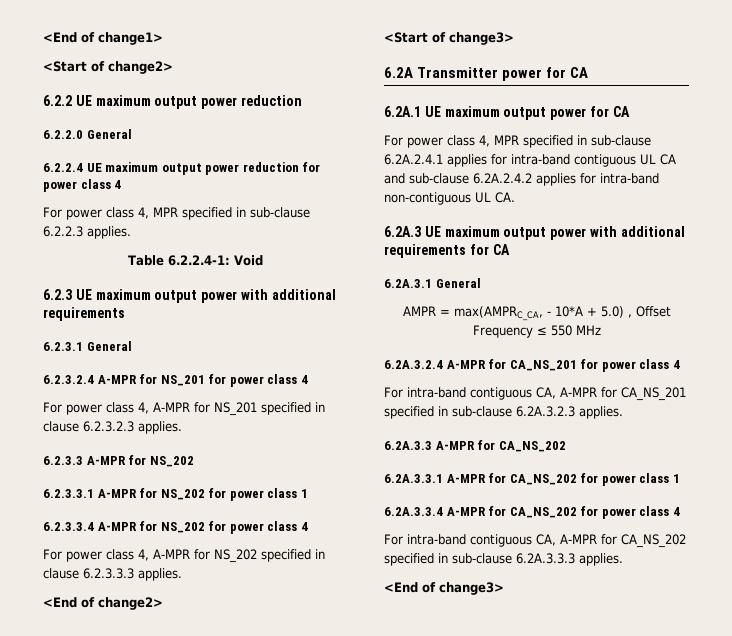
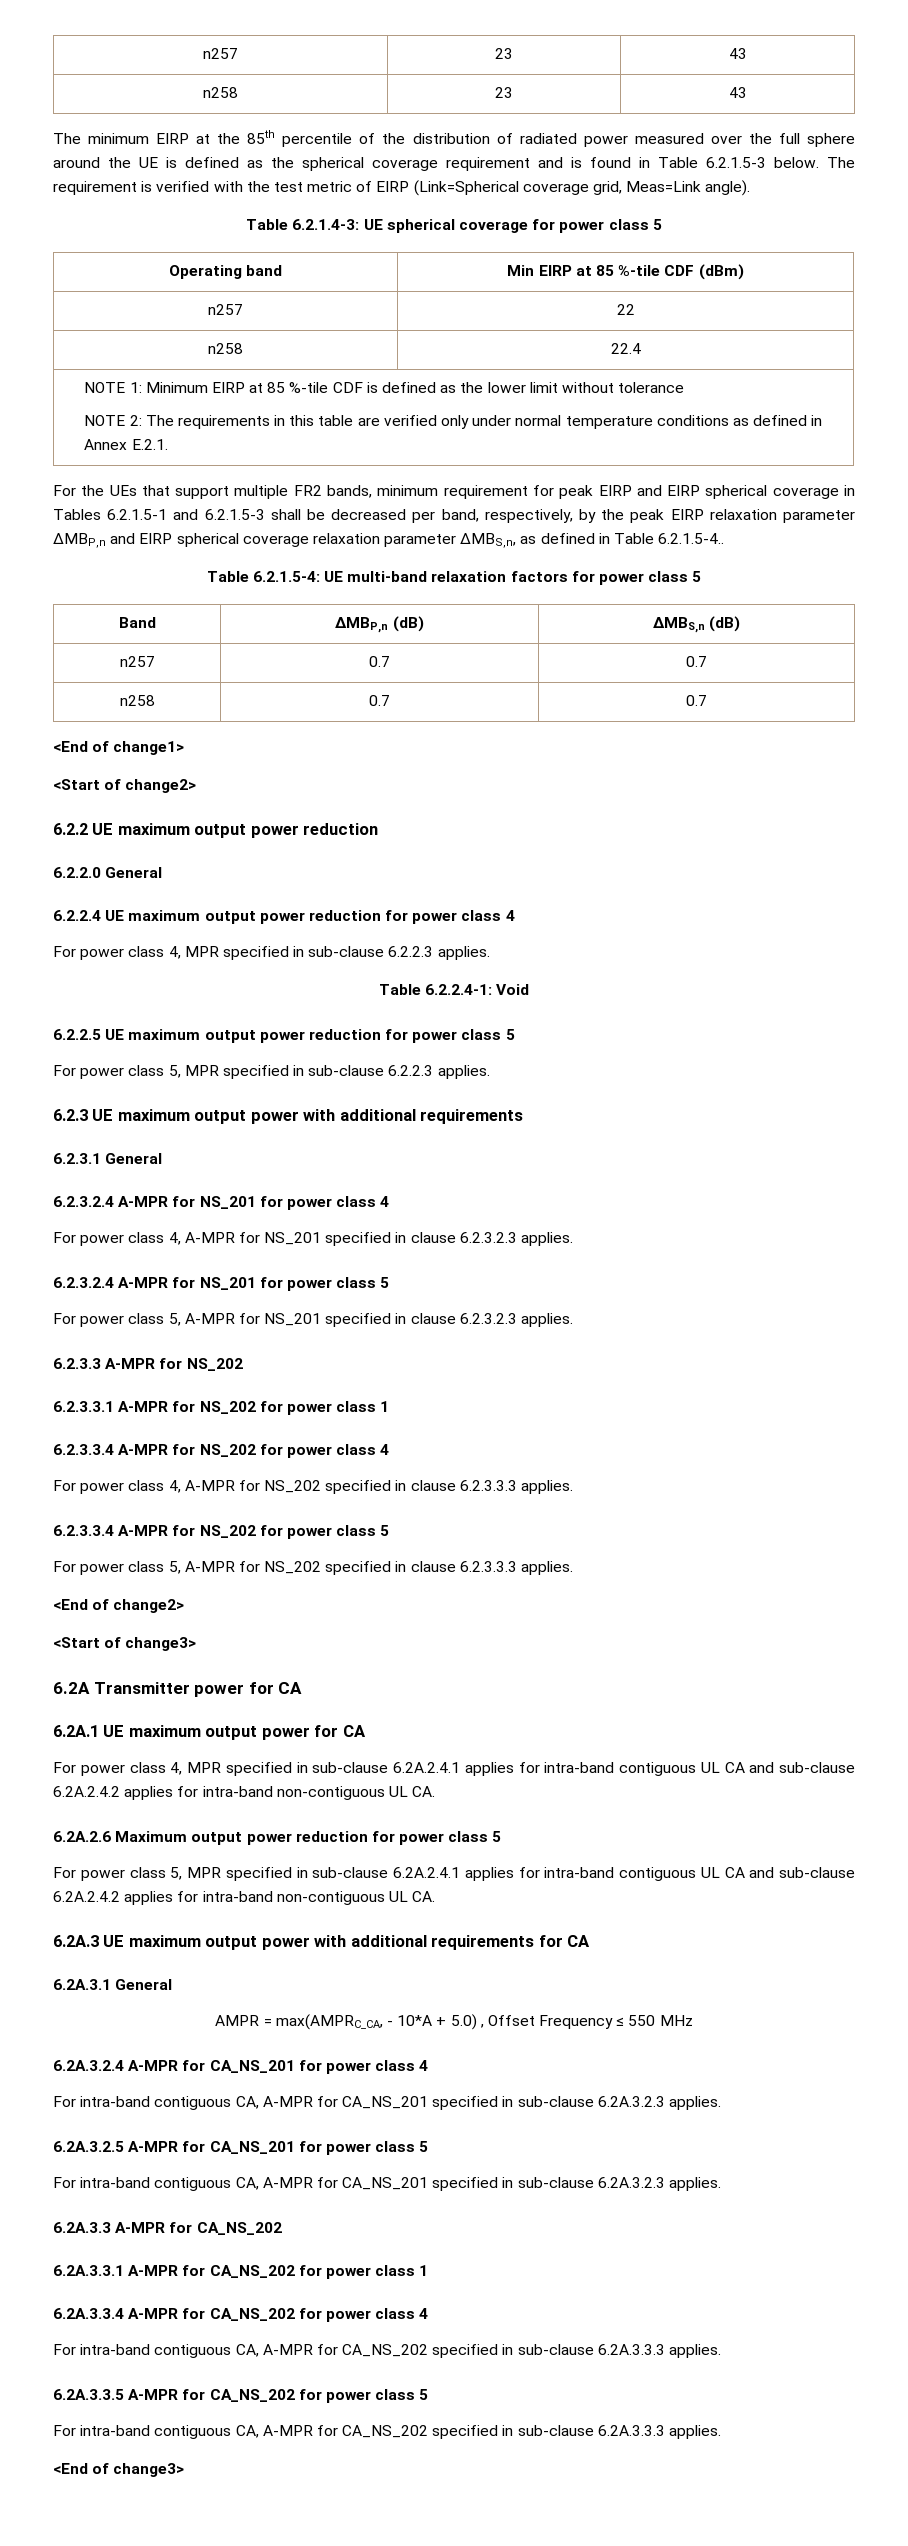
+ n257 | 23 | 43
+ n258 | 23 | 43
+ The minimum EIRP at the 85th percentile of the distribution of radiated power measured over the full sphere around the UE is defined as the spherical coverage requirement and is found in Table 6.2.1.5-3 below. The requirement is verified with the test metric of EIRP (Link=Spherical coverage grid, Meas=Link angle).
+ Table 6.2.1.4-3: UE spherical coverage for power class 5
+ Operating band | Min EIRP at 85 %-tile CDF (dBm)
+ n257 | 22
+ n258 | 22.4
+ NOTE 1: Minimum EIRP at 85 %-tile CDF is defined as the lower limit without tolerance
+ NOTE 2: The requirements in this table are verified only under normal temperature conditions as defined in Annex E.2.1.
+ For the UEs that support multiple FR2 bands, minimum requirement for peak EIRP and EIRP spherical coverage in Tables 6.2.1.5-1 and 6.2.1.5-3 shall be decreased per band, respectively, by the peak EIRP relaxation parameter ΔMBP,n and EIRP spherical coverage relaxation parameter ΔMBS,n, as defined in Table 6.2.1.5-4..
+ Table 6.2.1.5-4: UE multi-band relaxation factors for power class 5
+ Band | ΔMBP,n (dB) | ΔMBS,n (dB)
+ n257 | 0.7 | 0.7
+ n258 | 0.7 | 0.7
+ 6.2.2.5 UE maximum output power reduction for power class 5
+ For power class 5, MPR specified in sub-clause 6.2.2.3 applies.
+ 6.2.3.2.4 A-MPR for NS_201 for power class 5
+ For power class 5, A-MPR for NS_201 specified in clause 6.2.3.2.3 applies.
+ 6.2.3.3.4 A-MPR for NS_202 for power class 5
+ For power class 5, A-MPR for NS_202 specified in clause 6.2.3.3.3 applies.
+ 6.2A.2.6 Maximum output power reduction for power class 5
+ For power class 5, MPR specified in sub-clause 6.2A.2.4.1 applies for intra-band contiguous UL CA and sub-clause 6.2A.2.4.2 applies for intra-band non-contiguous UL CA.
+ 6.2A.3.2.5 A-MPR for CA_NS_201 for power class 5
+ For intra-band contiguous CA, A-MPR for CA_NS_201 specified in sub-clause 6.2A.3.2.3 applies.
+ 6.2A.3.3.5 A-MPR for CA_NS_202 for power class 5
+ For intra-band contiguous CA, A-MPR for CA_NS_202 specified in sub-clause 6.2A.3.3.3 applies.

